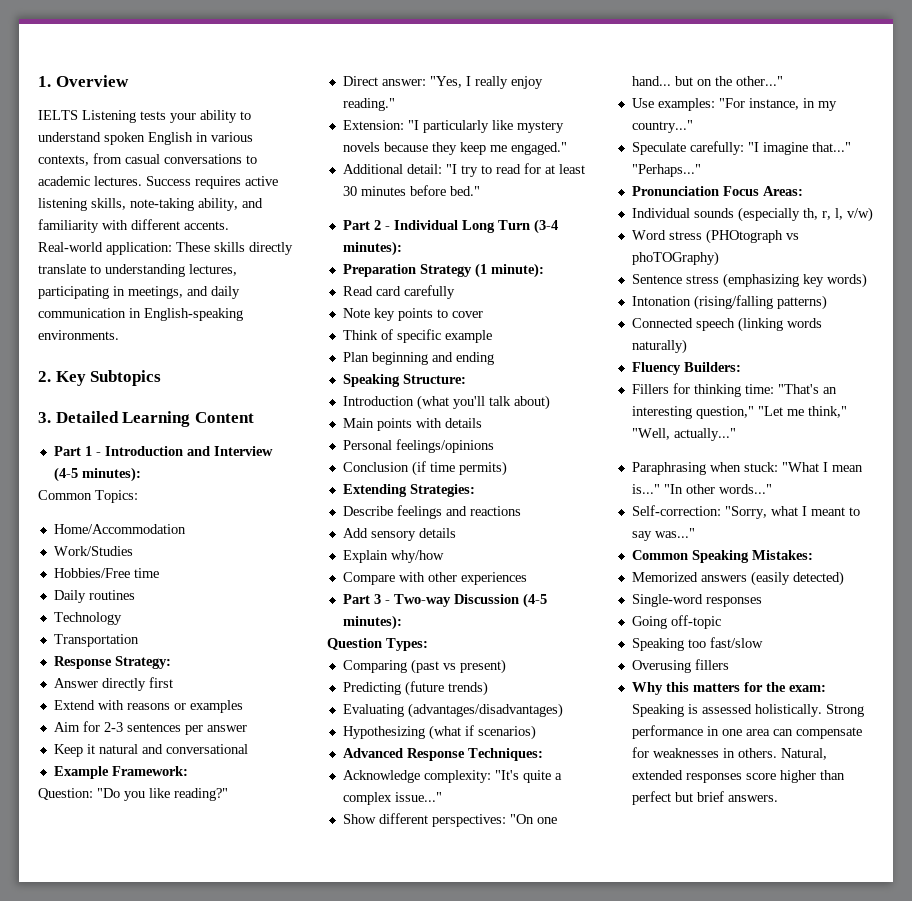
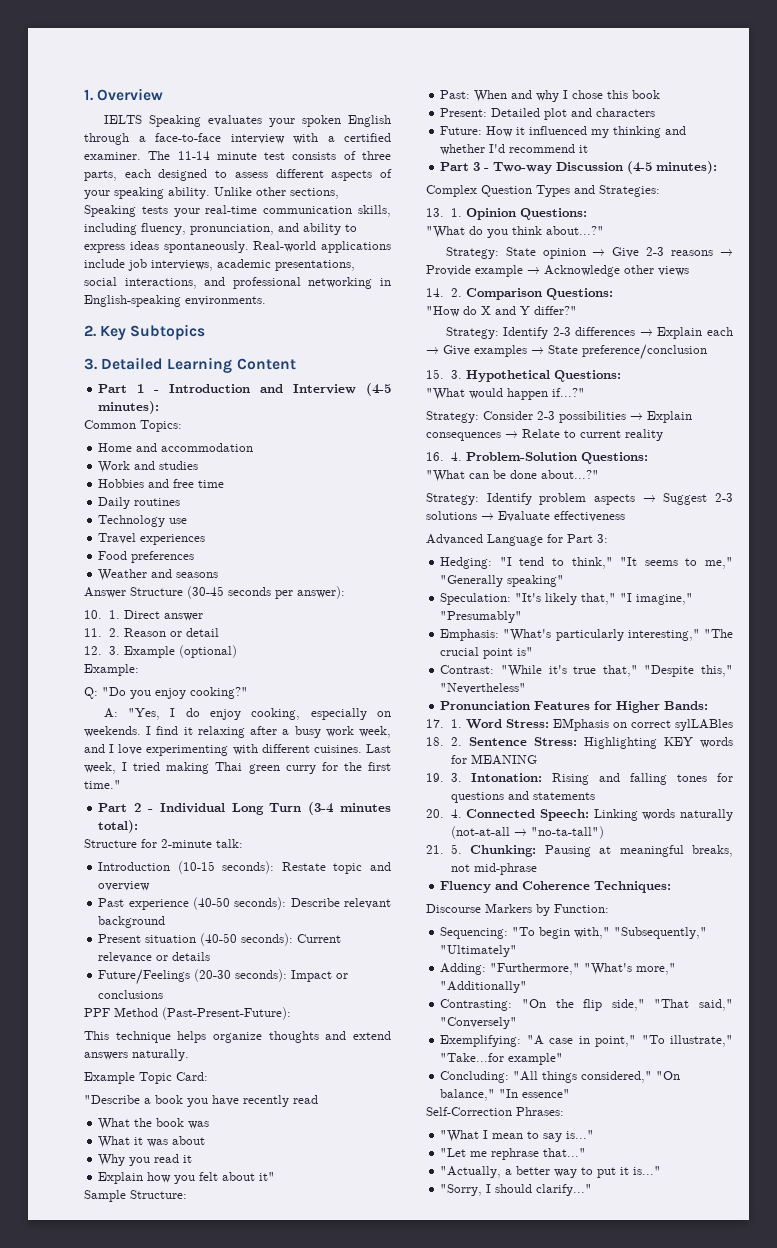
- IELTS Listening tests your ability to understand spoken English in various contexts, from casual conversations to academic lectures. Success requires active listening skills, note-taking ability, and familiarity with different accents. Real-world application: These skills directly translate to understanding lectures, participating in meetings, and daily communication in English-speaking environments.
+ IELTS Speaking evaluates your spoken English through a face-to-face interview with a certified examiner. The 11-14 minute test consists of three parts, each designed to assess different aspects of your speaking ability. Unlike other sections, Speaking tests your real-time communication skills, including fluency, pronunciation, and ability to express ideas spontaneously. Real-world applications include job interviews, academic presentations, social interactions, and professional networking in English-speaking environments.
- Home/Accommodation
- Work/Studies
- Hobbies/Free time
+ Home and accommodation
+ Work and studies
+ Hobbies and free time
  Daily routines
- Technology
- Transportation
- Response Strategy:
- Answer directly first
- Extend with reasons or examples
- Aim for 2-3 sentences per answer
- Keep it natural and conversational
- Example Framework:
- Question: "Do you like reading?"
- Direct answer: "Yes, I really enjoy reading."
- Extension: "I particularly like mystery novels because they keep me engaged."
- Additional detail: "I try to read for at least 30 minutes before bed."
+ Technology use
+ Travel experiences
+ Food preferences
+ Weather and seasons
+ Answer Structure (30-45 seconds per answer):
+ 10. 1. Direct answer
+ 11. 2. Reason or detail
+ 12. 3. Example (optional)
+ Example:
+ Q: "Do you enjoy cooking?"
+ A: "Yes, I do enjoy cooking, especially on weekends. I find it relaxing after a busy work week, and I love experimenting with different cuisines. Last week, I tried making Thai green curry for the first time."
- Part 2 - Individual Long Turn (3-4 minutes):
- Preparation Strategy (1 minute):
- Read card carefully
- Note key points to cover
- Think of specific example
- Plan beginning and ending
- Speaking Structure:
- Introduction (what you'll talk about)
- Main points with details
- Personal feelings/opinions
- Conclusion (if time permits)
- Extending Strategies:
- Describe feelings and reactions
- Add sensory details
- Explain why/how
- Compare with other experiences
+ Part 2 - Individual Long Turn (3-4 minutes total):
+ Structure for 2-minute talk:
+ Introduction (10-15 seconds): Restate topic and overview
+ Past experience (40-50 seconds): Describe relevant background
+ Present situation (40-50 seconds): Current relevance or details
+ Future/Feelings (20-30 seconds): Impact or conclusions
+ PPF Method (Past-Present-Future):
+ This technique helps organize thoughts and extend answers naturally.
+ Example Topic Card:
+ "Describe a book you have recently read
+ What the book was
+ What it was about
+ Why you read it
+ Explain how you felt about it"
+ Sample Structure:
+ Past: When and why I chose this book
+ Present: Detailed plot and characters
+ Future: How it influenced my thinking and whether I'd recommend it
- Question Types:
- Comparing (past vs present)
- Predicting (future trends)
- Evaluating (advantages/disadvantages)
- Hypothesizing (what if scenarios)
- Advanced Response Techniques:
- Acknowledge complexity: "It's quite a complex issue..."
- Show different perspectives: "On one hand... but on the other..."
- Use examples: "For instance, in my country..."
- Speculate carefully: "I imagine that..." "Perhaps..."
- Pronunciation Focus Areas:
- Individual sounds (especially th, r, l, v/w)
- Word stress (PHOtograph vs phoTOGraphy)
- Sentence stress (emphasizing key words)
- Intonation (rising/falling patterns)
- Connected speech (linking words naturally)
- Fluency Builders:
- Fillers for thinking time: "That's an interesting question," "Let me think," "Well, actually..."
- Paraphrasing when stuck: "What I mean is..." "In other words..."
- Self-correction: "Sorry, what I meant to say was..."
- Common Speaking Mistakes:
- Memorized answers (easily detected)
- Single-word responses
- Going off-topic
- Speaking too fast/slow
- Overusing fillers
- Why this matters for the exam: Speaking is assessed holistically. Strong performance in one area can compensate for weaknesses in others. Natural, extended responses score higher than perfect but brief answers.
+ Complex Question Types and Strategies:
+ 13. 1. Opinion Questions:
+ "What do you think about...?"
+ Strategy: State opinion → Give 2-3 reasons → Provide example → Acknowledge other views
+ 14. 2. Comparison Questions:
+ "How do X and Y differ?"
+ Strategy: Identify 2-3 differences → Explain each → Give examples → State preference/conclusion
+ 15. 3. Hypothetical Questions:
+ "What would happen if...?"
+ Strategy: Consider 2-3 possibilities → Explain consequences → Relate to current reality
+ 16. 4. Problem-Solution Questions:
+ "What can be done about...?"
+ Strategy: Identify problem aspects → Suggest 2-3 solutions → Evaluate effectiveness
+ Advanced Language for Part 3:
+ Hedging: "I tend to think," "It seems to me," "Generally speaking"
+ Speculation: "It's likely that," "I imagine," "Presumably"
+ Emphasis: "What's particularly interesting," "The crucial point is"
+ Contrast: "While it's true that," "Despite this," "Nevertheless"
+ Pronunciation Features for Higher Bands:
+ 17. 1. Word Stress: EMphasis on correct sylLABles
+ 18. 2. Sentence Stress: Highlighting KEY words for MEANING
+ 19. 3. Intonation: Rising and falling tones for questions and statements
+ 20. 4. Connected Speech: Linking words naturally (not-at-all → "no-ta-tall")
+ 21. 5. Chunking: Pausing at meaningful breaks, not mid-phrase
+ Fluency and Coherence Techniques:
+ Discourse Markers by Function:
+ Sequencing: "To begin with," "Subsequently," "Ultimately"
+ Adding: "Furthermore," "What's more," "Additionally"
+ Contrasting: "On the flip side," "That said," "Conversely"
+ Exemplifying: "A case in point," "To illustrate," "Take...for example"
+ Concluding: "All things considered," "On balance," "In essence"
+ Self-Correction Phrases:
+ "What I mean to say is..."
+ "Let me rephrase that..."
+ "Actually, a better way to put it is..."
+ "Sorry, I should clarify..."

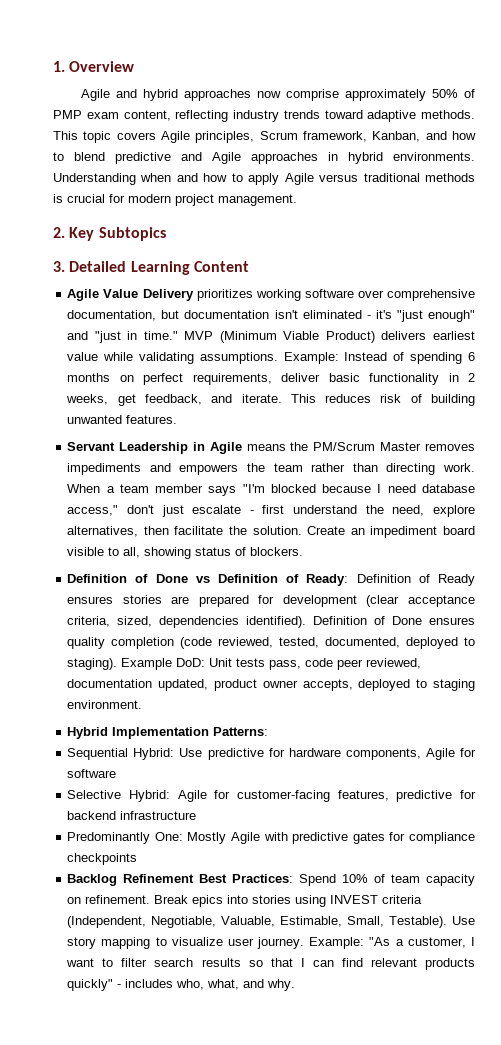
- IELTS Speaking evaluates your spoken English through a face-to-face interview with a certified examiner. The 11-14 minute test consists of three parts, each designed to assess different aspects of your speaking ability. Unlike other sections, Speaking tests your real-time communication skills, including fluency, pronunciation, and ability to express ideas spontaneously. Real-world applications include job interviews, academic presentations, social interactions, and professional networking in English-speaking environments.
+ Agile and hybrid approaches now comprise approximately 50% of PMP exam content, reflecting industry trends toward adaptive methods. This topic covers Agile principles, Scrum framework, Kanban, and how to blend predictive and Agile approaches in hybrid environments. Understanding when and how to apply Agile versus traditional methods is crucial for modern project management.
- Part 1 - Introduction and Interview (4-5 minutes):
- Common Topics:
- Home and accommodation
- Work and studies
- Hobbies and free time
- Daily routines
- Technology use
- Travel experiences
- Food preferences
- Weather and seasons
- Answer Structure (30-45 seconds per answer):
- 10. 1. Direct answer
- 11. 2. Reason or detail
- 12. 3. Example (optional)
- Example:
- Q: "Do you enjoy cooking?"
- A: "Yes, I do enjoy cooking, especially on weekends. I find it relaxing after a busy work week, and I love experimenting with different cuisines. Last week, I tried making Thai green curry for the first time."
- Part 2 - Individual Long Turn (3-4 minutes total):
- Structure for 2-minute talk:
- Introduction (10-15 seconds): Restate topic and overview
- Past experience (40-50 seconds): Describe relevant background
- Present situation (40-50 seconds): Current relevance or details
- Future/Feelings (20-30 seconds): Impact or conclusions
- PPF Method (Past-Present-Future):
- This technique helps organize thoughts and extend answers naturally.
- Example Topic Card:
- "Describe a book you have recently read
- What the book was
- What it was about
- Why you read it
- Explain how you felt about it"
- Sample Structure:
- Past: When and why I chose this book
- Present: Detailed plot and characters
- Future: How it influenced my thinking and whether I'd recommend it
- Part 3 - Two-way Discussion (4-5 minutes):
- Complex Question Types and Strategies:
- 13. 1. Opinion Questions:
- "What do you think about...?"
- Strategy: State opinion → Give 2-3 reasons → Provide example → Acknowledge other views
- 14. 2. Comparison Questions:
- "How do X and Y differ?"
- Strategy: Identify 2-3 differences → Explain each → Give examples → State preference/conclusion
- 15. 3. Hypothetical Questions:
- "What would happen if...?"
- Strategy: Consider 2-3 possibilities → Explain consequences → Relate to current reality
- 16. 4. Problem-Solution Questions:
- "What can be done about...?"
- Strategy: Identify problem aspects → Suggest 2-3 solutions → Evaluate effectiveness
- Advanced Language for Part 3:
- Hedging: "I tend to think," "It seems to me," "Generally speaking"
- Speculation: "It's likely that," "I imagine," "Presumably"
- Emphasis: "What's particularly interesting," "The crucial point is"
- Contrast: "While it's true that," "Despite this," "Nevertheless"
- Pronunciation Features for Higher Bands:
- 17. 1. Word Stress: EMphasis on correct sylLABles
- 18. 2. Sentence Stress: Highlighting KEY words for MEANING
- 19. 3. Intonation: Rising and falling tones for questions and statements
- 20. 4. Connected Speech: Linking words naturally (not-at-all → "no-ta-tall")
- 21. 5. Chunking: Pausing at meaningful breaks, not mid-phrase
- Fluency and Coherence Techniques:
- Discourse Markers by Function:
- Sequencing: "To begin with," "Subsequently," "Ultimately"
- Adding: "Furthermore," "What's more," "Additionally"
- Contrasting: "On the flip side," "That said," "Conversely"
- Exemplifying: "A case in point," "To illustrate," "Take...for example"
- Concluding: "All things considered," "On balance," "In essence"
- Self-Correction Phrases:
- "What I mean to say is..."
- "Let me rephrase that..."
- "Actually, a better way to put it is..."
- "Sorry, I should clarify..."
+ Agile Value Delivery prioritizes working software over comprehensive documentation, but documentation isn't eliminated - it's "just enough" and "just in time." MVP (Minimum Viable Product) delivers earliest value while validating assumptions. Example: Instead of spending 6 months on perfect requirements, deliver basic functionality in 2 weeks, get feedback, and iterate. This reduces risk of building unwanted features.
+ Servant Leadership in Agile means the PM/Scrum Master removes impediments and empowers the team rather than directing work. When a team member says "I'm blocked because I need database access," don't just escalate - first understand the need, explore alternatives, then facilitate the solution. Create an impediment board visible to all, showing status of blockers.
+ Definition of Done vs Definition of Ready: Definition of Ready ensures stories are prepared for development (clear acceptance criteria, sized, dependencies identified). Definition of Done ensures quality completion (code reviewed, tested, documented, deployed to staging). Example DoD: Unit tests pass, code peer reviewed, documentation updated, product owner accepts, deployed to staging environment.
+ Hybrid Implementation Patterns:
+ Sequential Hybrid: Use predictive for hardware components, Agile for software
+ Selective Hybrid: Agile for customer-facing features, predictive for backend infrastructure
+ Predominantly One: Mostly Agile with predictive gates for compliance checkpoints
+ Backlog Refinement Best Practices: Spend 10% of team capacity on refinement. Break epics into stories using INVEST criteria (Independent, Negotiable, Valuable, Estimable, Small, Testable). Use story mapping to visualize user journey. Example: "As a customer, I want to filter search results so that I can find relevant products quickly" - includes who, what, and why.

